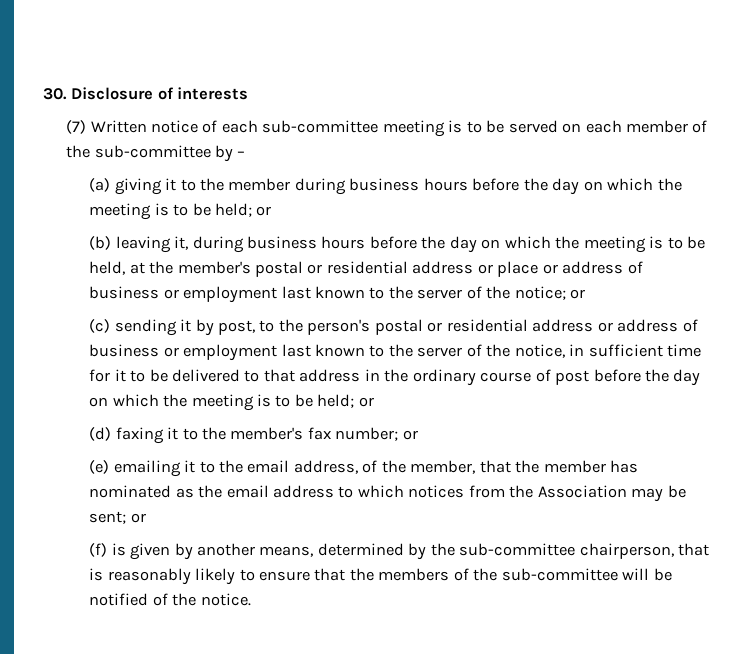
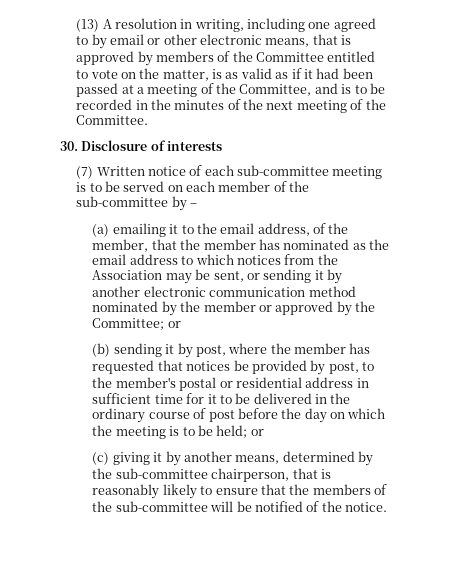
+ (13) A resolution in writing, including one agreed to by email or other electronic means, that is approved by members of the Committee entitled to vote on the matter, is as valid as if it had been passed at a meeting of the Committee, and is to be recorded in the minutes of the next meeting of the Committee.
- (a) giving it to the member during business hours before the day on which the meeting is to be held; or
- (b) leaving it, during business hours before the day on which the meeting is to be held, at the member's postal or residential address or place or address of business or employment last known to the server of the notice; or
- (c) sending it by post, to the person's postal or residential address or address of business or employment last known to the server of the notice, in sufficient time for it to be delivered to that address in the ordinary course of post before the day on which the meeting is to be held; or
- (d) faxing it to the member's fax number; or
- (e) emailing it to the email address, of the member, that the member has nominated as the email address to which notices from the Association may be sent; or
- (f) is given by another means, determined by the sub-committee chairperson, that is reasonably likely to ensure that the members of the sub-committee will be notified of the notice.
+ (a) emailing it to the email address, of the member, that the member has nominated as the email address to which notices from the Association may be sent, or sending it by another electronic communication method nominated by the member or approved by the Committee; or
+ (b) sending it by post, where the member has requested that notices be provided by post, to the member's postal or residential address in sufficient time for it to be delivered in the ordinary course of post before the day on which the meeting is to be held; or
+ (c) giving it by another means, determined by the sub-committee chairperson, that is reasonably likely to ensure that the members of the sub-committee will be notified of the notice.

